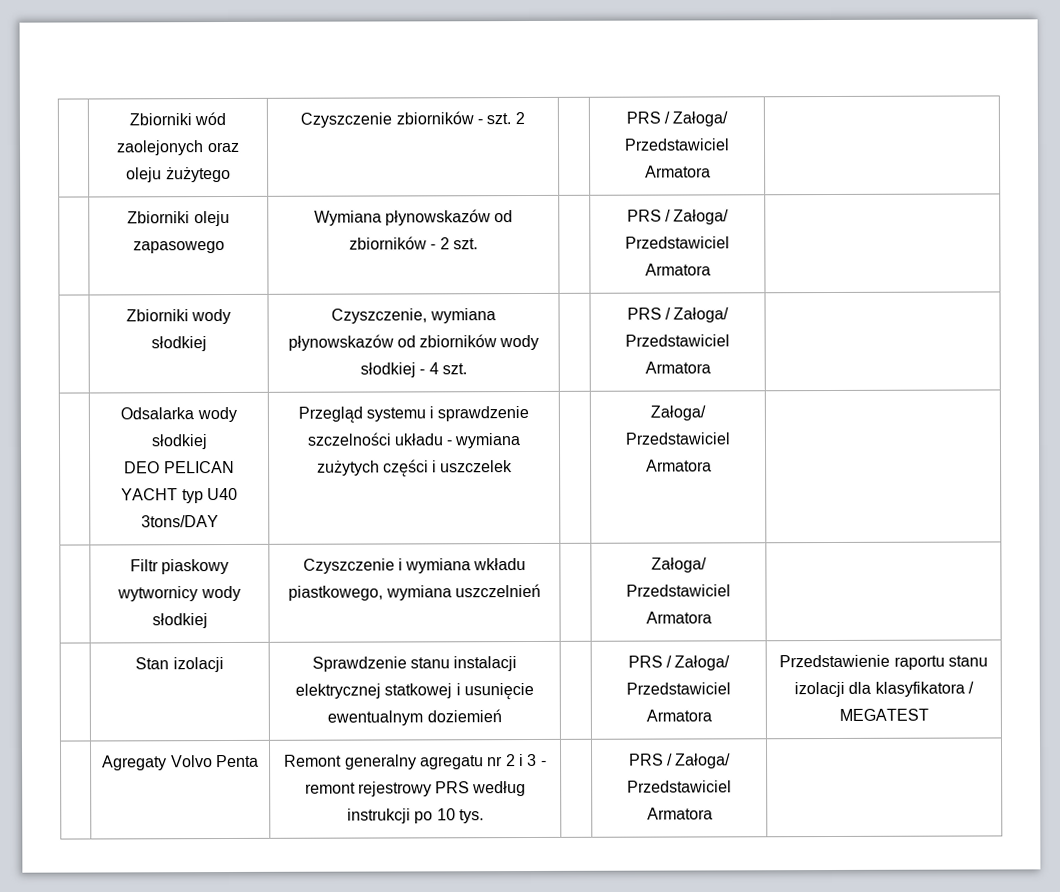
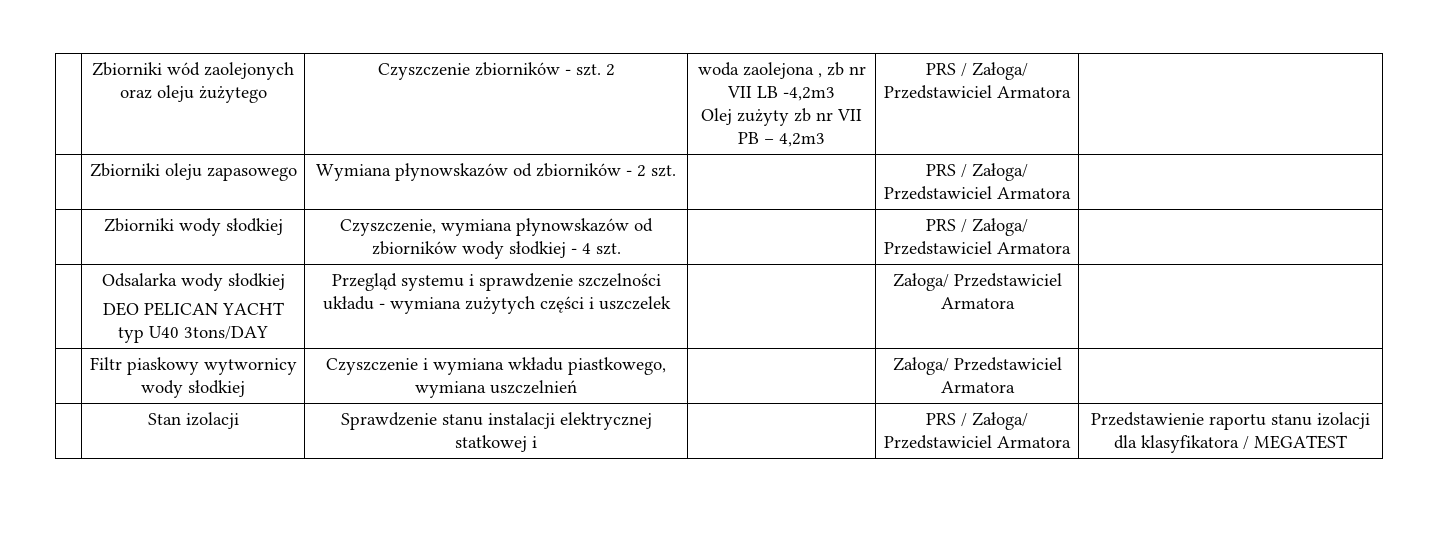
- | Zbiorniki wód zaolejonych oraz oleju żużytego | Czyszczenie zbiorników - szt. 2 | | PRS / Załoga/ Przedstawiciel Armatora |
+ | Zbiorniki wód zaolejonych oraz oleju żużytego | Czyszczenie zbiorników - szt. 2 | woda zaolejona , zb nr VII LB -4,2m3
+ Olej zużyty zb nr VII PB – 4,2m3 | PRS / Załoga/ Przedstawiciel Armatora |
- | Stan izolacji | Sprawdzenie stanu instalacji elektrycznej statkowej i usunięcie ewentualnym doziemień | | PRS / Załoga/ Przedstawiciel Armatora | Przedstawienie raportu stanu izolacji dla klasyfikatora / MEGATEST
+ | Stan izolacji | Sprawdzenie stanu instalacji elektrycznej statkowej i | | PRS / Załoga/ Przedstawiciel Armatora | Przedstawienie raportu stanu izolacji dla klasyfikatora / MEGATEST
- | Agregaty Volvo Penta | Remont generalny agregatu nr 2 i 3 - remont rejestrowy PRS według instrukcji po 10 tys. | | PRS / Załoga/ Przedstawiciel Armatora |

